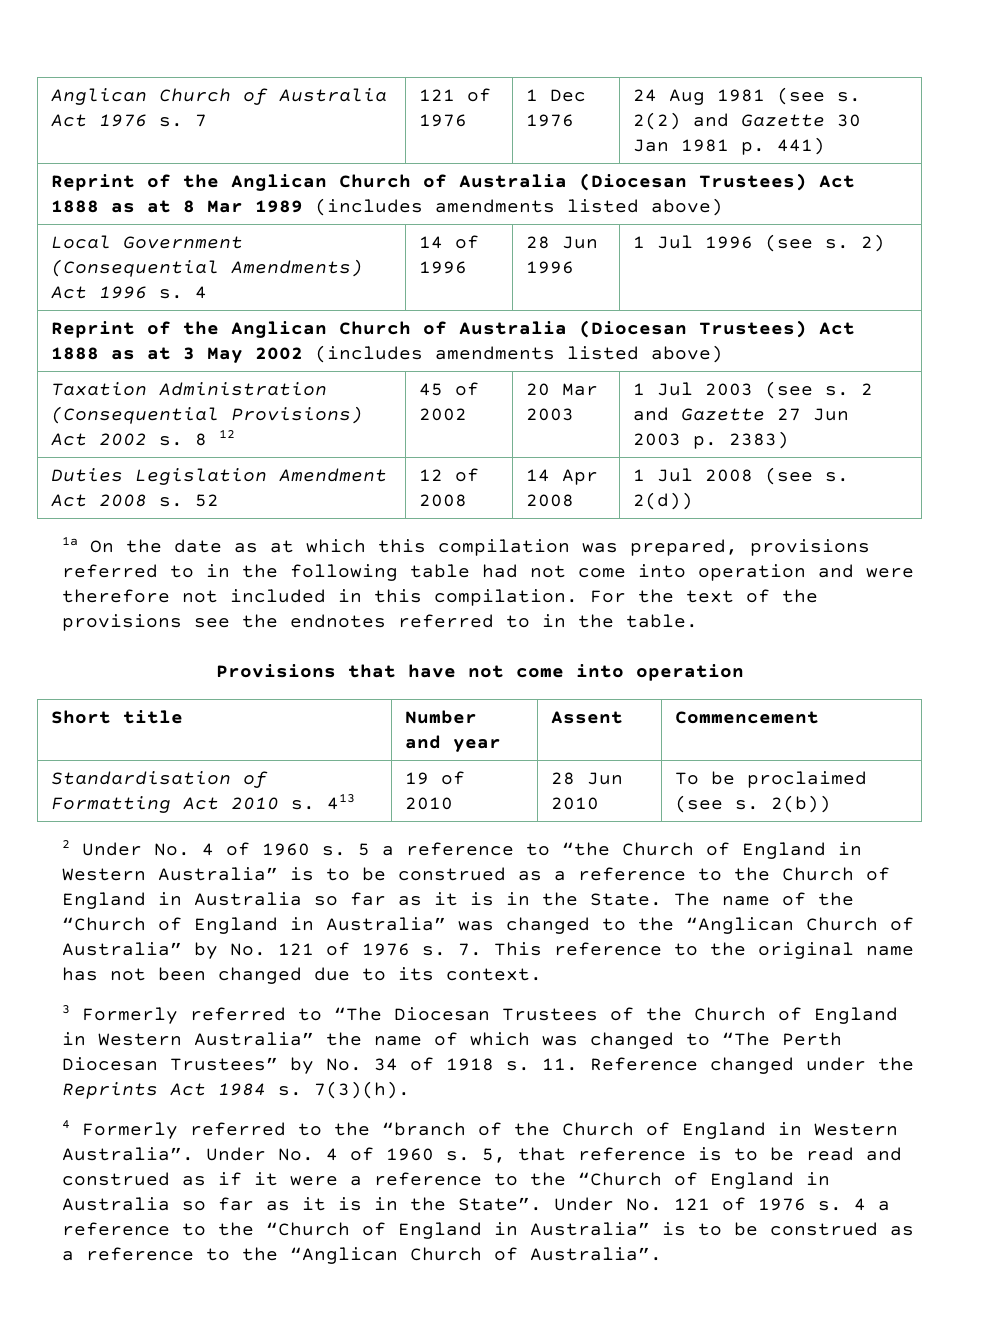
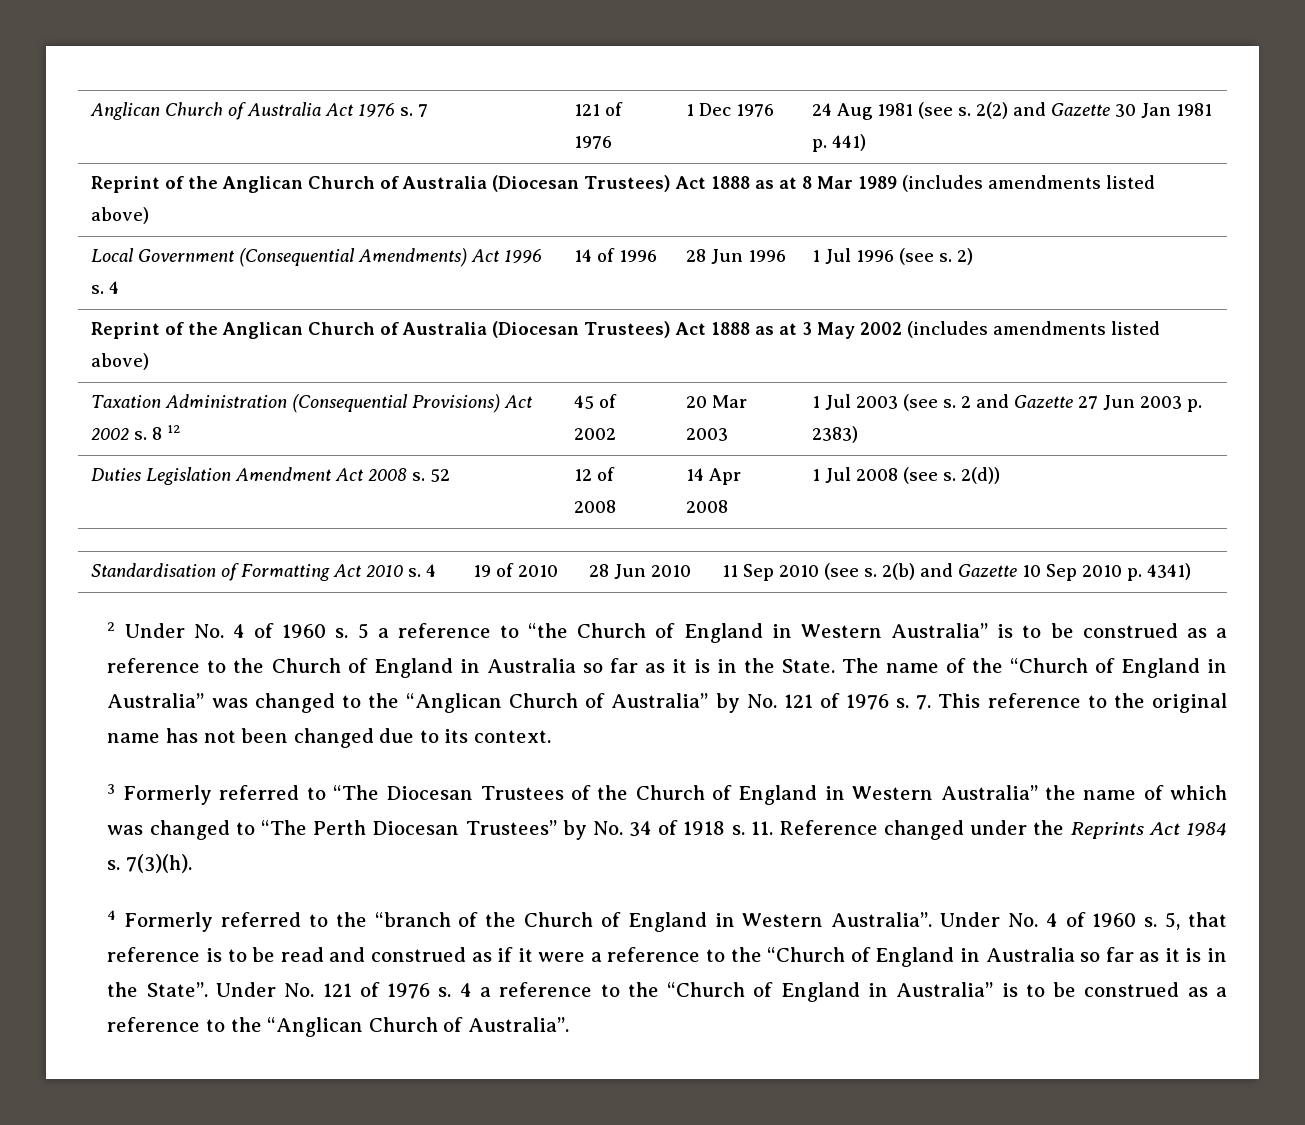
- 1a On the date as at which this compilation was prepared, provisions referred to in the following table had not come into operation and were therefore not included in this compilation. For the text of the provisions see the endnotes referred to in the table.
- Provisions that have not come into operation
- Short title | Number and year | Assent | Commencement
- Standardisation of Formatting Act 2010 s. 413 | 19 of 2010 | 28 Jun 2010 | To be proclaimed (see s. 2(b))
+ Standardisation of Formatting Act 2010 s. 4 | 19 of 2010 | 28 Jun 2010 | 11 Sep 2010 (see s. 2(b) and Gazette 10 Sep 2010 p. 4341)

